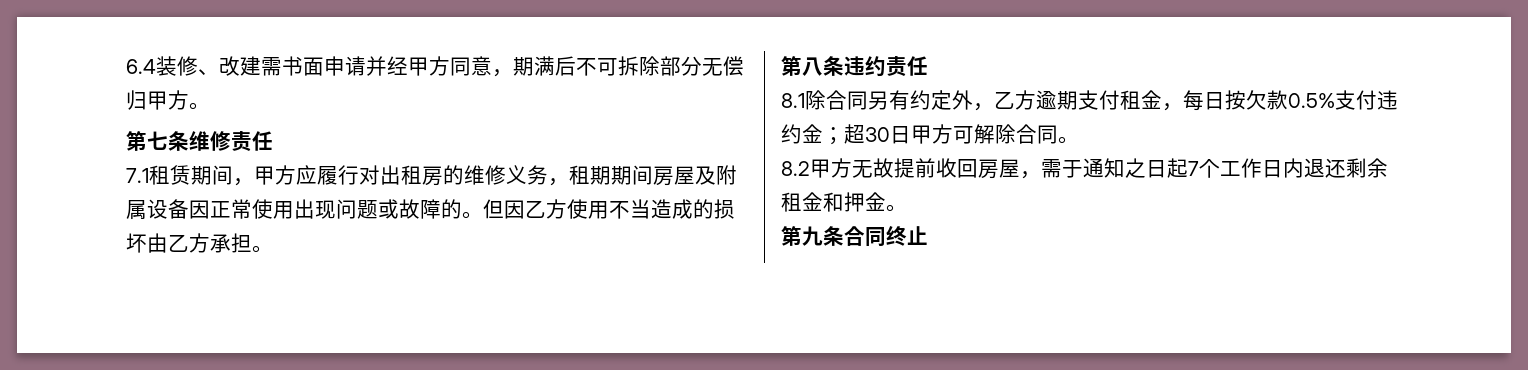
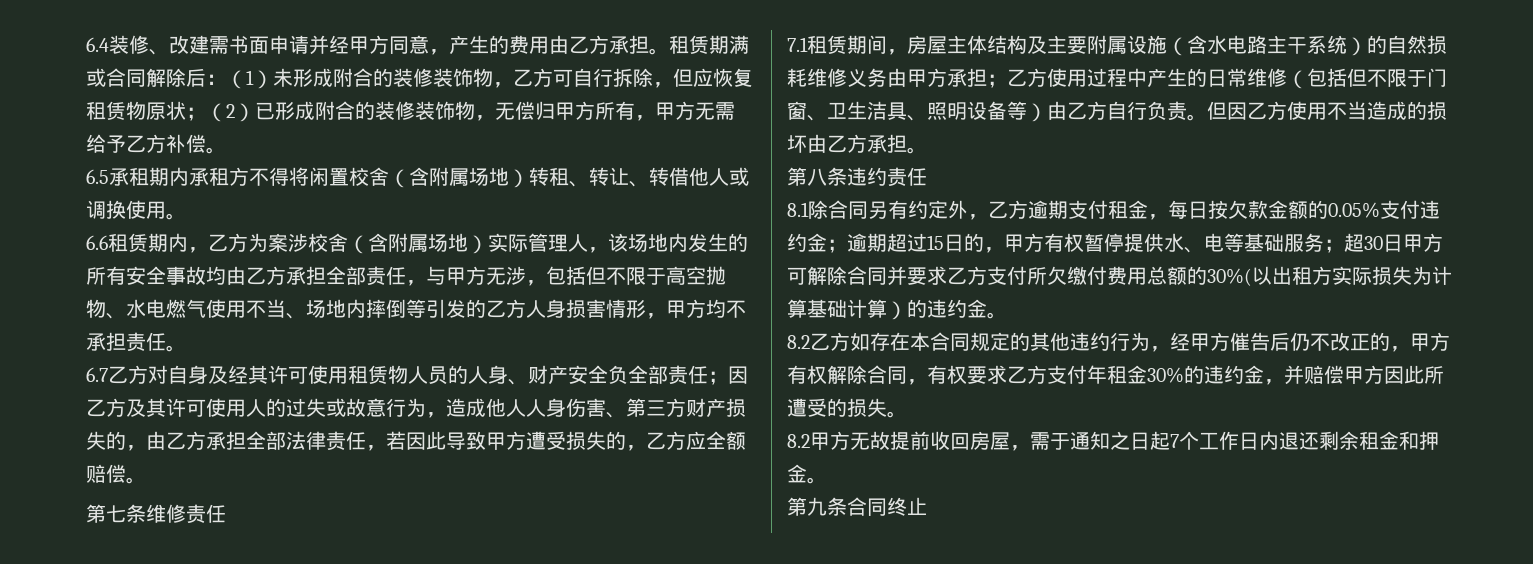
- 6.4装修、改建需书面申请并经甲方同意，期满后不可拆除部分无偿归甲方。
+ 6.4装修、改建需书面申请并经甲方同意，产生的费用由乙方承担。租赁期满或合同解除后：（1）未形成附合的装修装饰物，乙方可自行拆除，但应恢复租赁物原状；（2）已形成附合的装修装饰物，无偿归甲方所有，甲方无需给予乙方补偿。
+ 6.5承租期内承租方不得将闲置校舍（含附属场地）转租、转让、转借他人或调换使用。
+ 6.6租赁期内，乙方为案涉校舍（含附属场地）实际管理人，该场地内发生的所有安全事故均由乙方承担全部责任，与甲方无涉，包括但不限于高空抛物、水电燃气使用不当、场地内摔倒等引发的乙方人身损害情形，甲方均不承担责任。
+ 6.7乙方对自身及经其许可使用租赁物人员的人身、财产安全负全部责任；因乙方及其许可使用人的过失或故意行为，造成他人人身伤害、第三方财产损失的，由乙方承担全部法律责任，若因此导致甲方遭受损失的，乙方应全额赔偿。
- 7.1租赁期间，甲方应履行对出租房的维修义务，租期期间房屋及附属设备因正常使用出现问题或故障的。
+ 7.1租赁期间，房屋主体结构及主要附属设施（含水电路主干系统）的自然损耗维修义务由甲方承担；乙方使用过程中产生的日常维修（包括但不限于门窗、卫生洁具、照明设备等）由乙方自行负责。
- 8.1除合同另有约定外，乙方逾期支付租金，每日按欠款0.5%支付违约金；超30日甲方可解除合同。
+ 8.1除合同另有约定外，乙方逾期支付租金，每日按欠款金额的0.05%支付违约金；逾期超过15日的，甲方有权暂停提供水、电等基础服务；超30日甲方可解除合同并要求乙方支付所欠缴付费用总额的30%(以出租方实际损失为计算基础计算）的违约金。
+ 8.2乙方如存在本合同规定的其他违约行为，经甲方催告后仍不改正的，甲方有权解除合同，有权要求乙方支付年租金30%的违约金，并赔偿甲方因此所遭受的损失。

